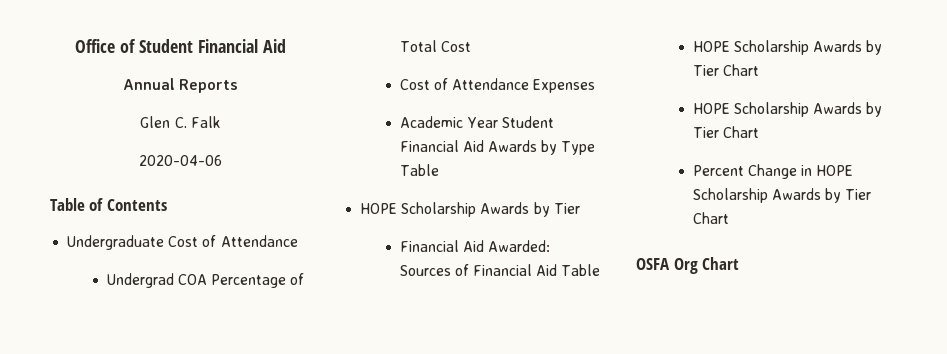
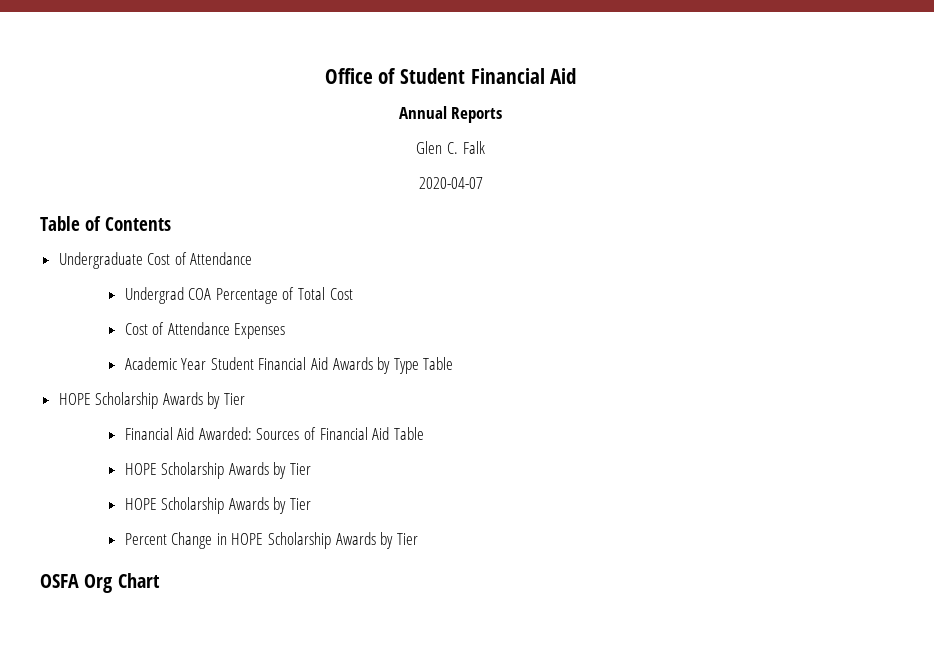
- 2020-04-06
+ 2020-04-07
  Financial Aid Awarded: Sources of Financial Aid Table
- HOPE Scholarship Awards by Tier Chart
- HOPE Scholarship Awards by Tier Chart
+ HOPE Scholarship Awards by Tier
+ HOPE Scholarship Awards by Tier
- Percent Change in HOPE Scholarship Awards by Tier Chart
+ Percent Change in HOPE Scholarship Awards by Tier

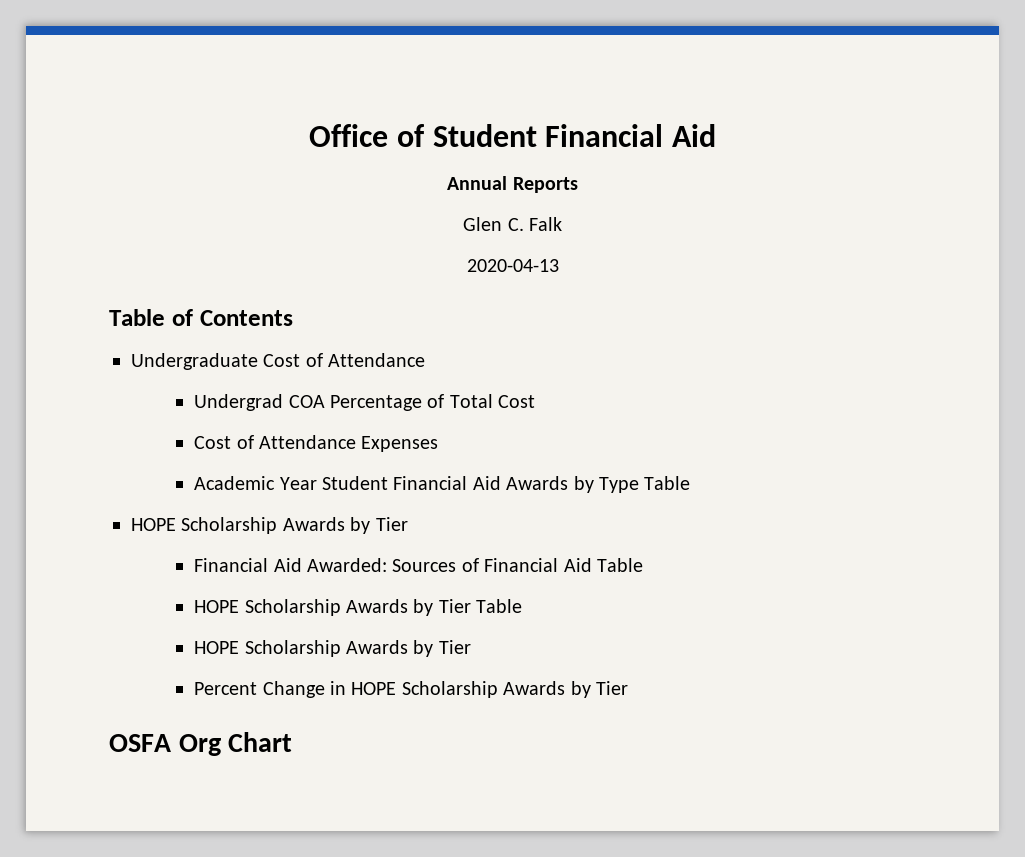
- 2020-04-07
+ 2020-04-13
  Financial Aid Awarded: Sources of Financial Aid Table
- HOPE Scholarship Awards by Tier
+ HOPE Scholarship Awards by Tier Table

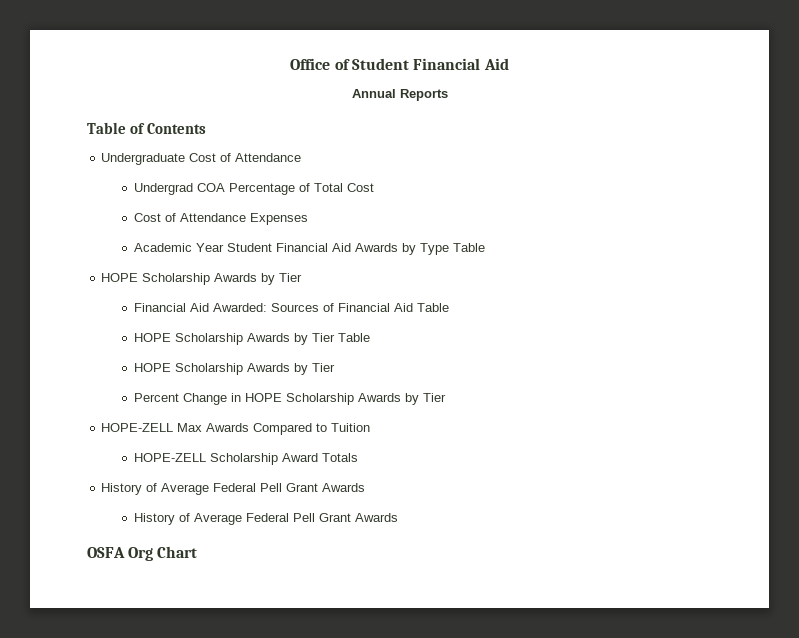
- Glen C. Falk
- 2020-04-13
+ HOPE-ZELL Max Awards Compared to Tuition
+ HOPE-ZELL Scholarship Award Totals
+ History of Average Federal Pell Grant Awards
+ History of Average Federal Pell Grant Awards

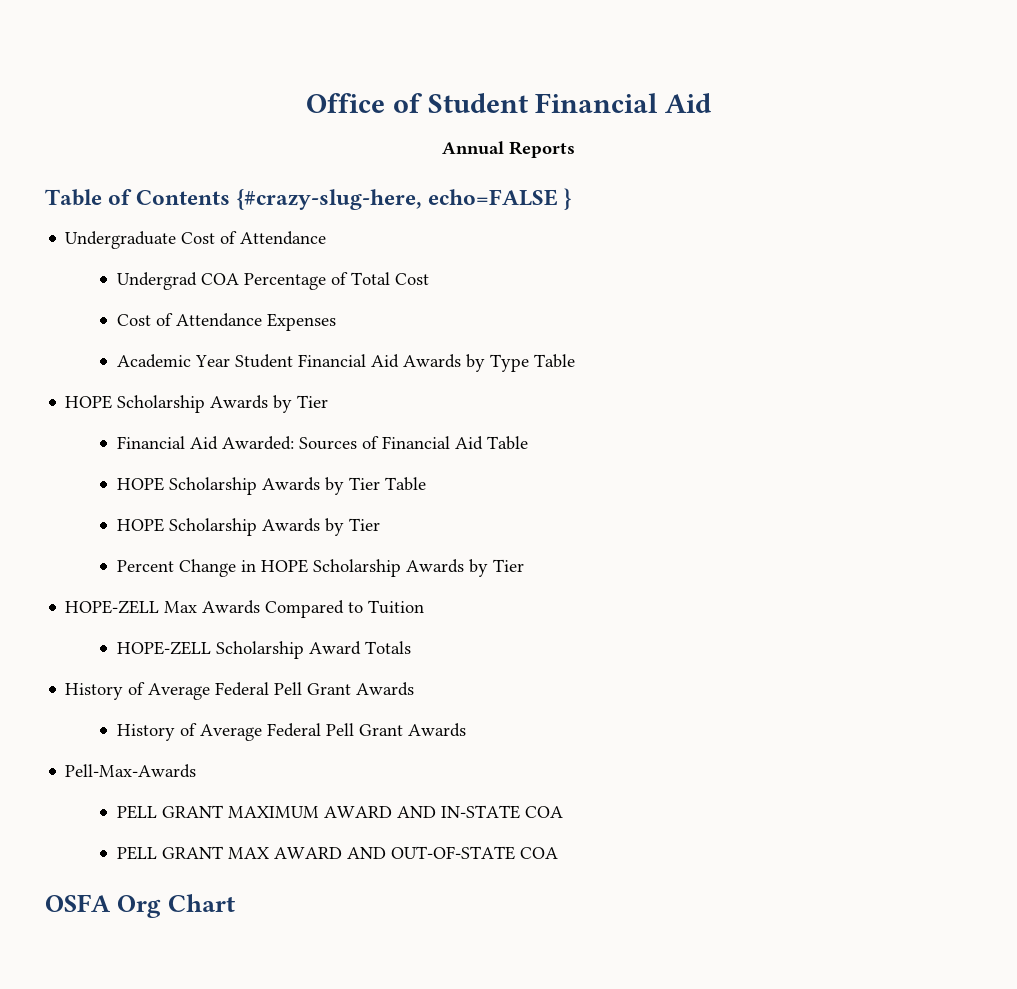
- Table of Contents
+ Table of Contents {#crazy-slug-here, echo=FALSE }
+ Pell-Max-Awards
+ PELL GRANT MAXIMUM AWARD AND IN-STATE COA
+ PELL GRANT MAX AWARD AND OUT-OF-STATE COA

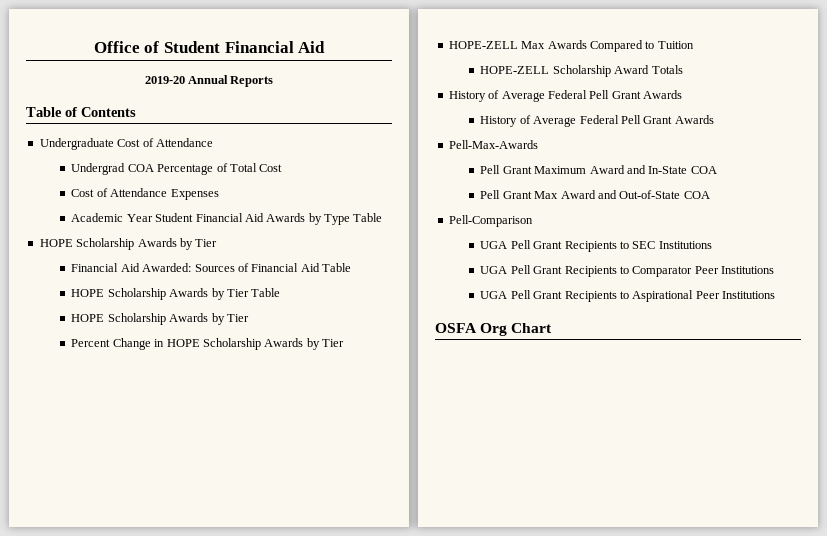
- Annual Reports
+ 2019-20 Annual Reports
- Table of Contents {#crazy-slug-here, echo=FALSE }
+ Table of Contents
- PELL GRANT MAXIMUM AWARD AND IN-STATE COA
- PELL GRANT MAX AWARD AND OUT-OF-STATE COA
+ Pell Grant Maximum Award and In-State COA
+ Pell Grant Max Award and Out-of-State COA
+ Pell-Comparison
+ UGA Pell Grant Recipients to SEC Institutions
+ UGA Pell Grant Recipients to Comparator Peer Institutions
+ UGA Pell Grant Recipients to Aspirational Peer Institutions

